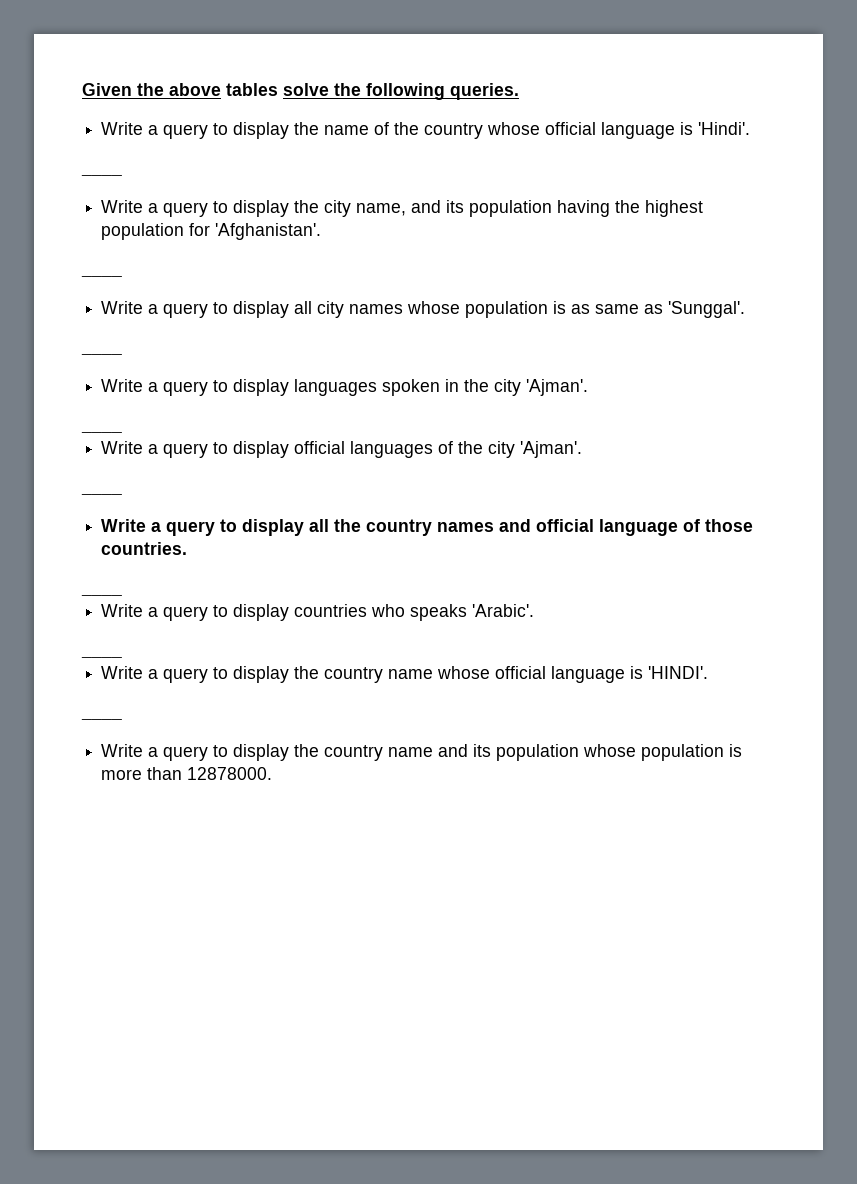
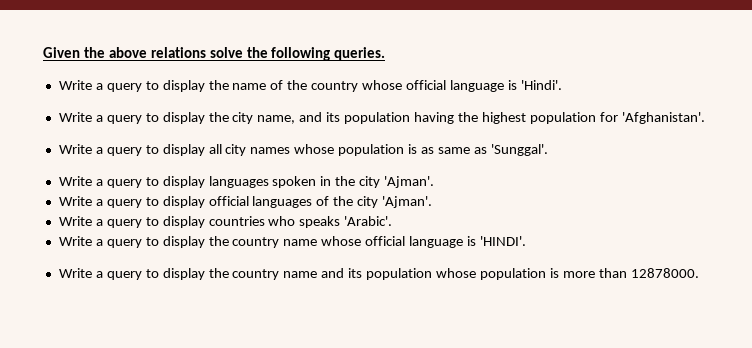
- Given the above tables solve the following queries.
+ Given the above relations solve the following queries.
  Write a query to display the name of the country whose official language is 'Hindi'.
- ____
  Write a query to display the city name, and its population having the highest population for 'Afghanistan'.
- ____
  Write a query to display all city names whose population is as same as 'Sunggal'.
- ____
  Write a query to display languages spoken in the city 'Ajman'.
- ____
  Write a query to display official languages of the city 'Ajman'.
- ____
- Write a query to display all the country names and official language of those countries.
- ____
  Write a query to display countries who speaks 'Arabic'.
- ____
  Write a query to display the country name whose official language is 'HINDI'.
- ____

